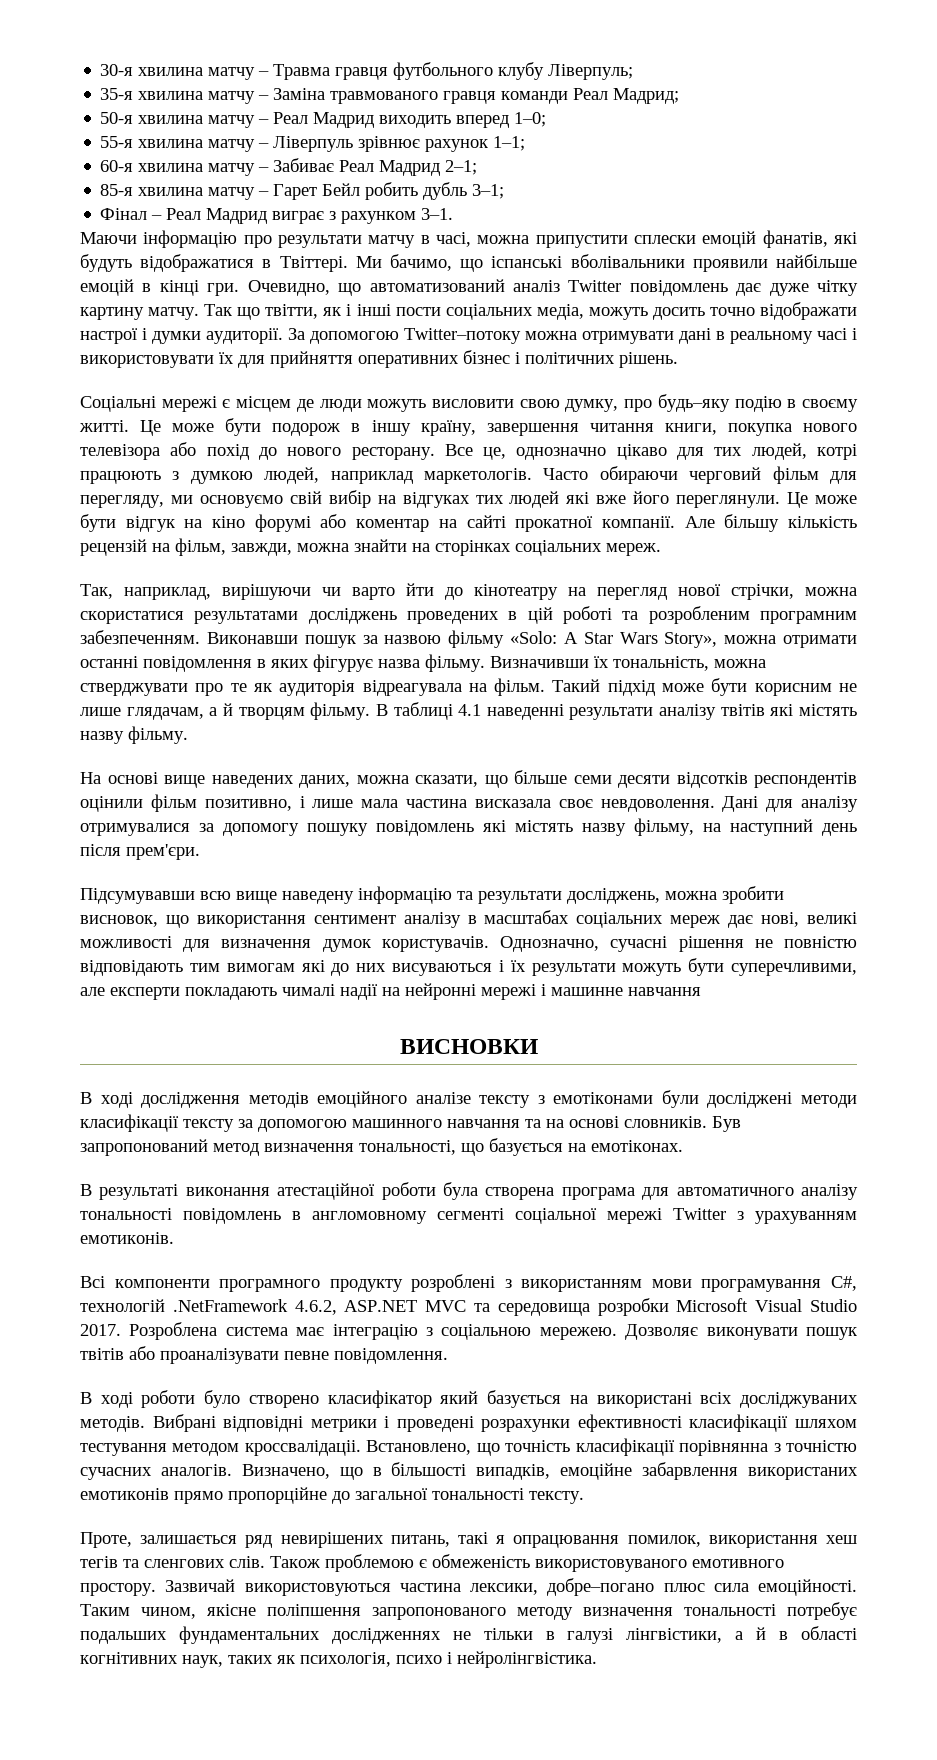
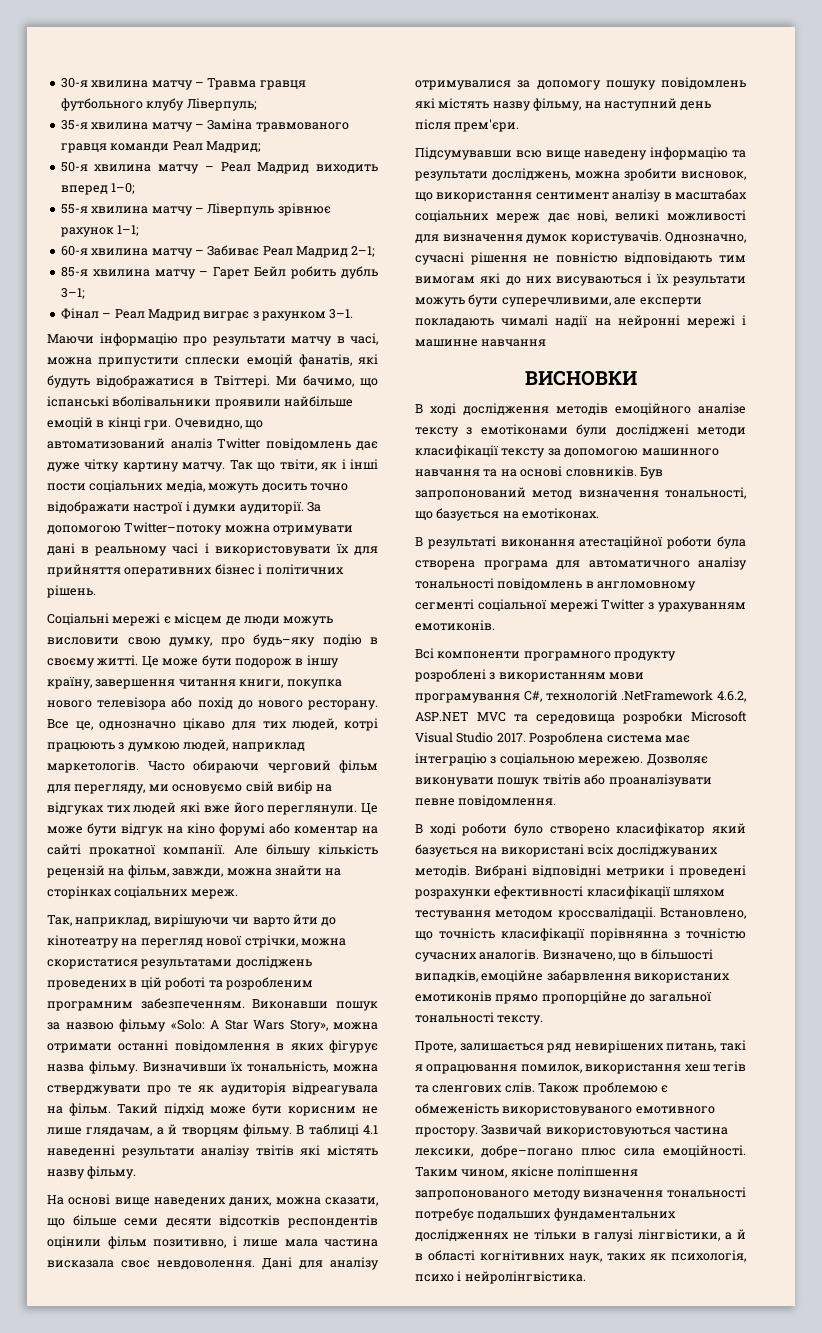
- Так що твітти, як і інші пости соціальних медіа, можуть досить точно відображати настрої і думки аудиторії.
+ Так що твіти, як і інші пости соціальних медіа, можуть досить точно відображати настрої і думки аудиторії.

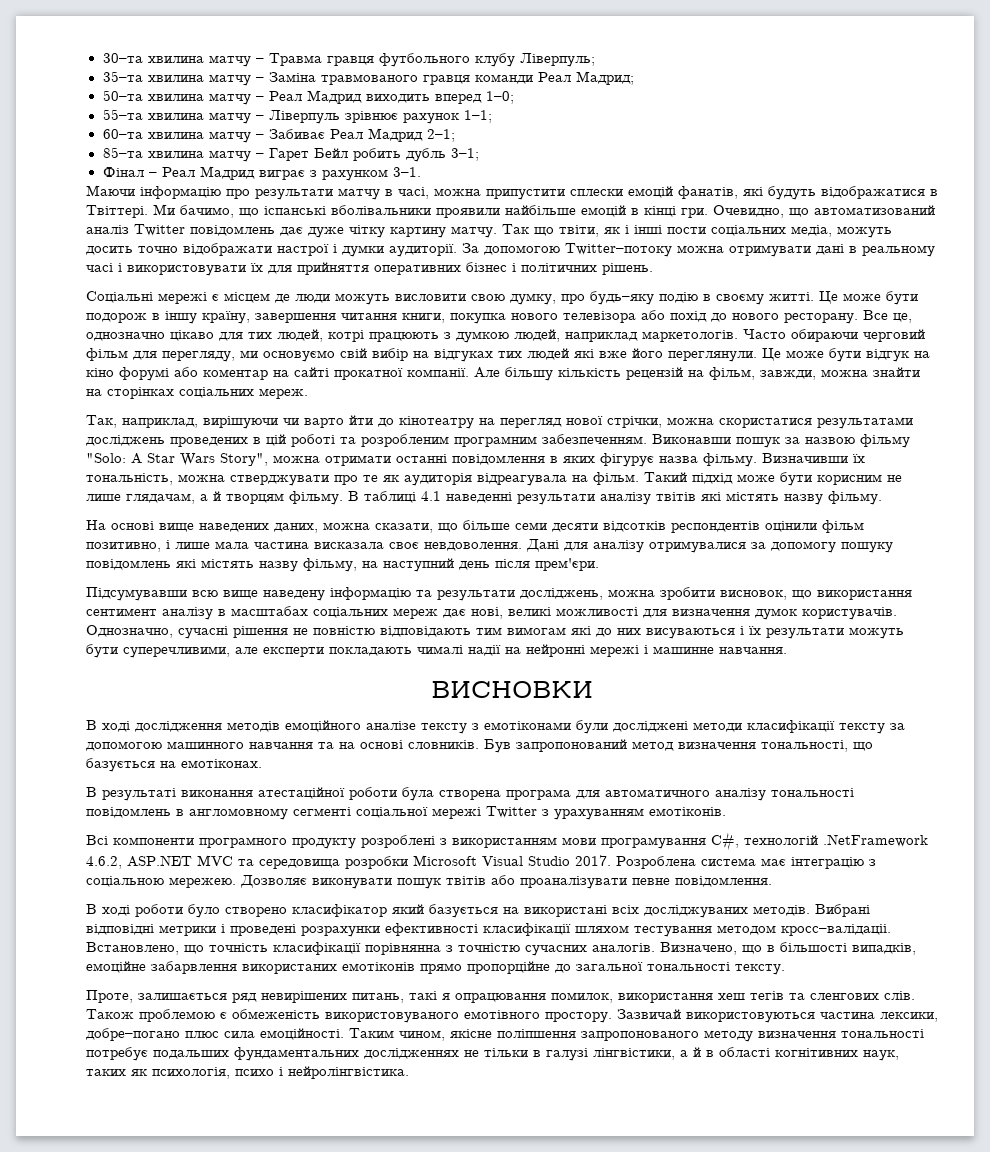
- 30-я хвилина матчу – Травма гравця футбольного клубу Ліверпуль;
+ 30–та хвилина матчу – Травма гравця футбольного клубу Ліверпуль;
- 35-я хвилина матчу – Заміна травмованого гравця команди Реал Мадрид;
+ 35–та хвилина матчу – Заміна травмованого гравця команди Реал Мадрид;
- 50-я хвилина матчу – Реал Мадрид виходить вперед 1–0;
+ 50–та хвилина матчу – Реал Мадрид виходить вперед 1–0;
- 55-я хвилина матчу – Ліверпуль зрівнює рахунок 1–1;
+ 55–та хвилина матчу – Ліверпуль зрівнює рахунок 1–1;
- 60-я хвилина матчу – Забиває Реал Мадрид 2–1;
+ 60–та хвилина матчу – Забиває Реал Мадрид 2–1;
- 85-я хвилина матчу – Гарет Бейл робить дубль 3–1;
+ 85–та хвилина матчу – Гарет Бейл робить дубль 3–1;
- Виконавши пошук за назвою фільму «Solo: A Star Wars Story», можна отримати останні повідомлення в яких фігурує назва фільму.
+ Виконавши пошук за назвою фільму "Solo: A Star Wars Story", можна отримати останні повідомлення в яких фігурує назва фільму.
- Однозначно, сучасні рішення не повністю відповідають тим вимогам які до них висуваються і їх результати можуть бути суперечливими, але експерти покладають чималі надії на нейронні мережі і машинне навчання
+ Однозначно, сучасні рішення не повністю відповідають тим вимогам які до них висуваються і їх результати можуть бути суперечливими, але експерти покладають чималі надії на нейронні мережі і машинне навчання.
- В результаті виконання атестаційної роботи була створена програма для автоматичного аналізу тональності повідомлень в англомовному сегменті соціальної мережі Twitter з урахуванням емотиконів.
+ В результаті виконання атестаційної роботи була створена програма для автоматичного аналізу тональності повідомлень в англомовному сегменті соціальної мережі Twitter з урахуванням емотіконів.
- Вибрані відповідні метрики і проведені розрахунки ефективності класифікації шляхом тестування методом кроссвалідаціі.
+ Вибрані відповідні метрики і проведені розрахунки ефективності класифікації шляхом тестування методом кросс–валідаціі.
- Визначено, що в більшості випадків, емоційне забарвлення використаних емотиконів прямо пропорційне до загальної тональності тексту.
+ Визначено, що в більшості випадків, емоційне забарвлення використаних емотіконів прямо пропорційне до загальної тональності тексту.
- Також проблемою є обмеженість використовуваного емотивного простору.
+ Також проблемою є обмеженість використовуваного емотівного простору.

